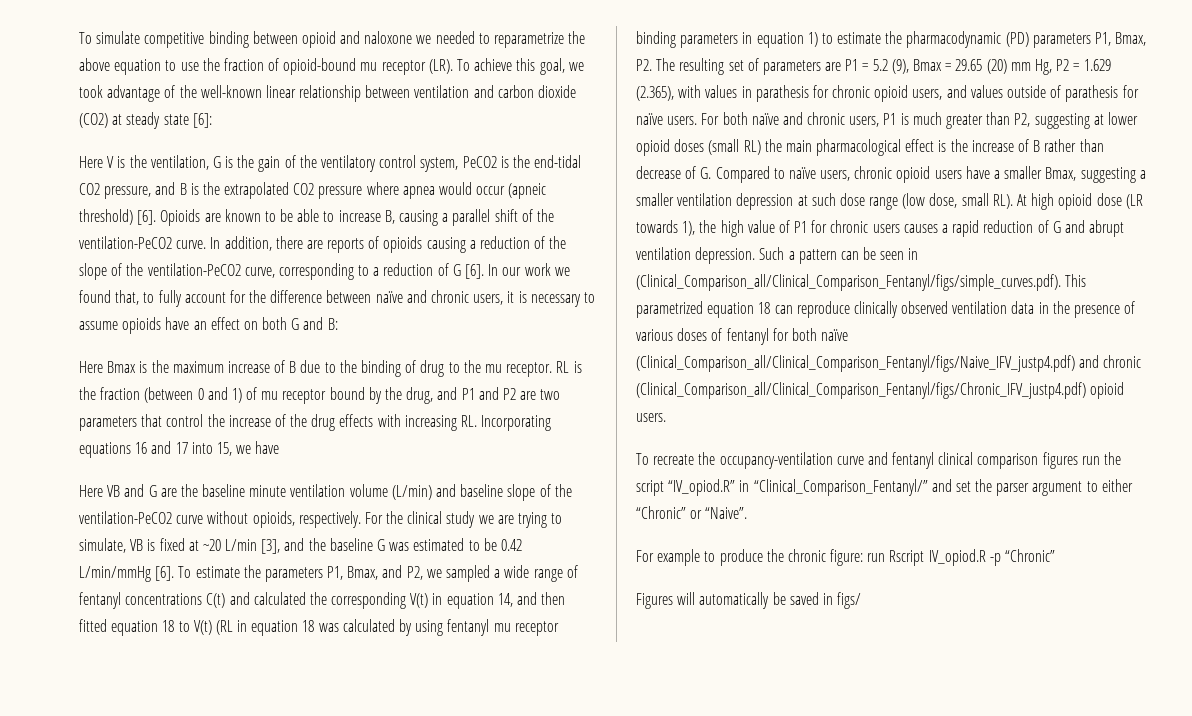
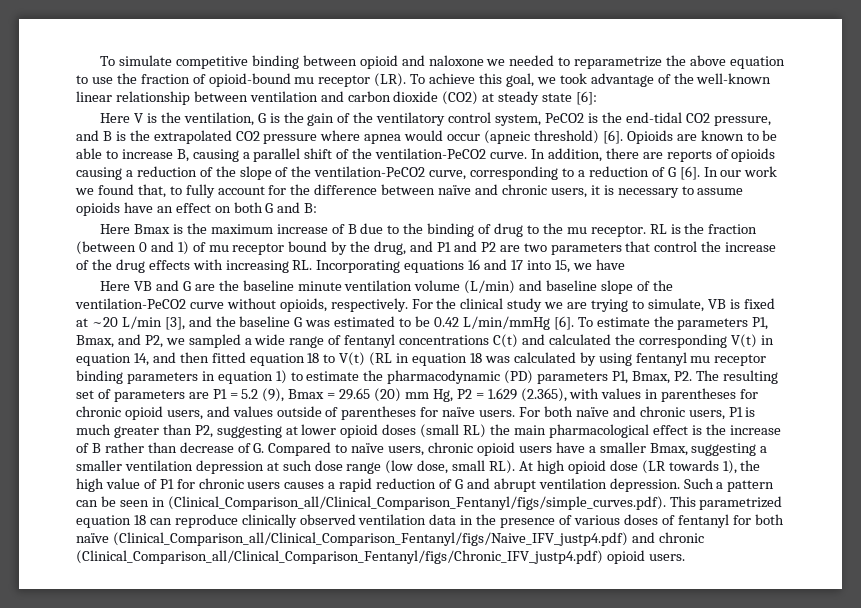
- To estimate the parameters P1, Bmax, and P2, we sampled a wide range of fentanyl concentrations C(t) and calculated the corresponding V(t) in equation 14, and then fitted equation 18 to V(t) (RL in equation 18 was calculated by using fentanyl mu receptor binding parameters in equation 1) to estimate the pharmacodynamic (PD) parameters P1, Bmax, P2. The resulting set of parameters are P1 = 5.2 (9), Bmax = 29.65 (20) mm Hg, P2 = 1.629 (2.365), with values in parathesis for chronic opioid users, and values outside of parathesis for naïve users.
+ To estimate the parameters P1, Bmax, and P2, we sampled a wide range of fentanyl concentrations C(t) and calculated the corresponding V(t) in equation 14, and then fitted equation 18 to V(t) (RL in equation 18 was calculated by using fentanyl mu receptor binding parameters in equation 1) to estimate the pharmacodynamic (PD) parameters P1, Bmax, P2. The resulting set of parameters are P1 = 5.2 (9), Bmax = 29.65 (20) mm Hg, P2 = 1.629 (2.365), with values in parentheses for chronic opioid users, and values outside of parentheses for naïve users.
- To recreate the occupancy-ventilation curve and fentanyl clinical comparison figures run the script “IV_opiod.R” in “Clinical_Comparison_Fentanyl/” and set the parser argument to either “Chronic” or “Naive”.
- For example to produce the chronic figure: run Rscript IV_opiod.R -p “Chronic”
- Figures will automatically be saved in figs/

